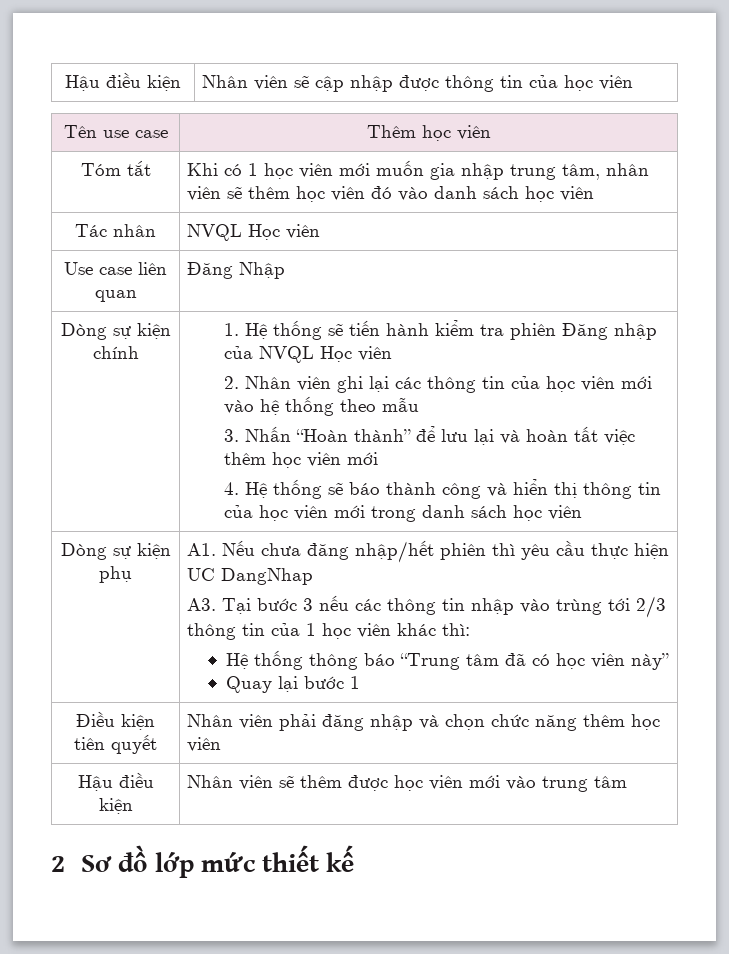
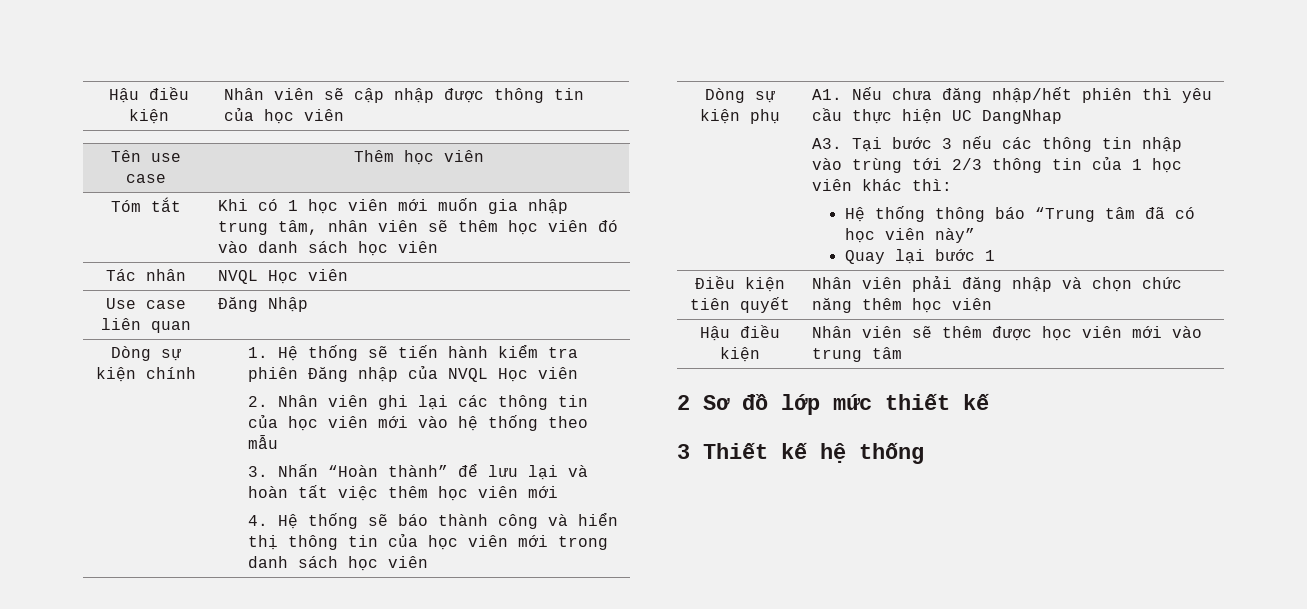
+ 3 Thiết kế hệ thống

